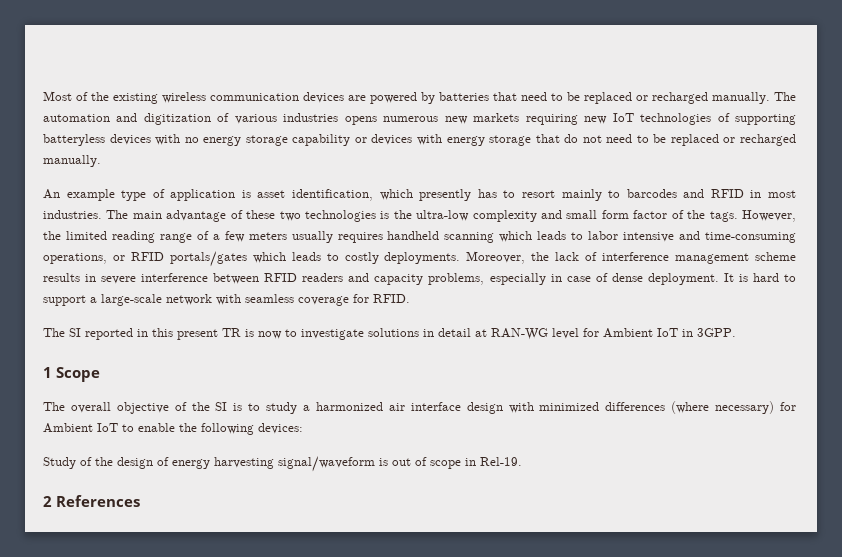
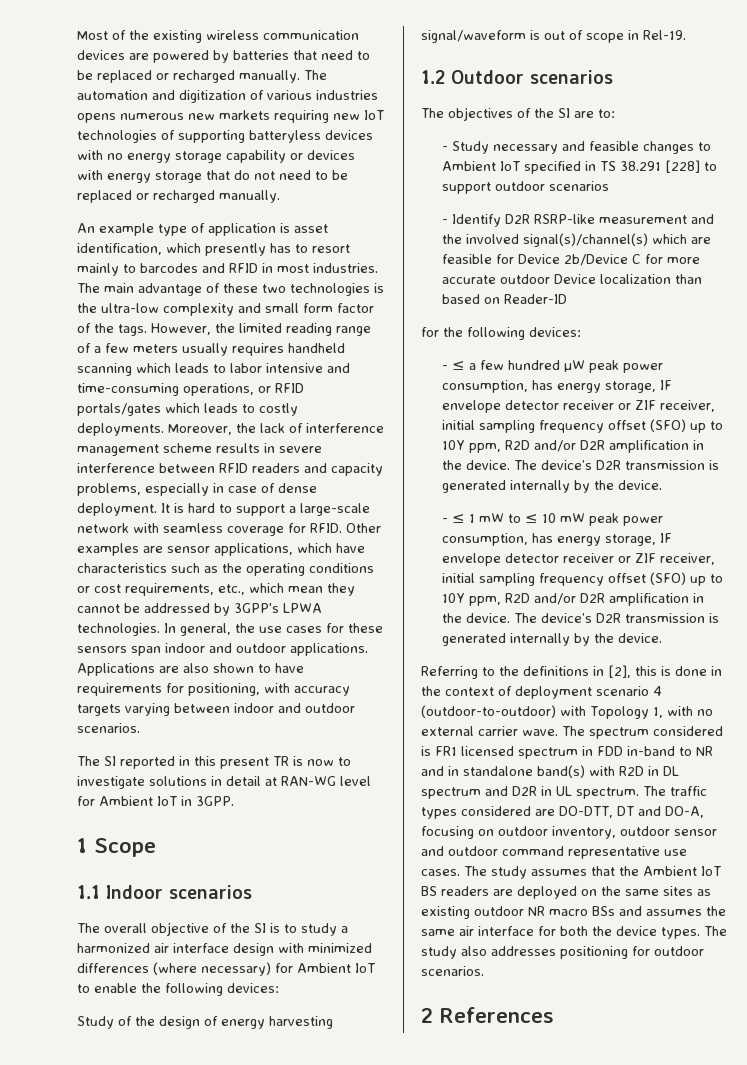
+ Other examples are sensor applications, which have characteristics such as the operating conditions or cost requirements, etc., which mean they cannot be addressed by 3GPP's LPWA technologies. In general, the use cases for these sensors span indoor and outdoor applications. Applications are also shown to have requirements for positioning, with accuracy targets varying between indoor and outdoor scenarios.
+ 1.1 Indoor scenarios
+ 1.2 Outdoor scenarios
+ The objectives of the SI are to:
+ - Study necessary and feasible changes to Ambient IoT specified in TS 38.291 [228] to support outdoor scenarios
+ - Identify D2R RSRP-like measurement and the involved signal(s)/channel(s) which are feasible for Device 2b/Device C for more accurate outdoor Device localization than based on Reader-ID
+ for the following devices:
+ - ≤ a few hundred µW peak power consumption, has energy storage, IF envelope detector receiver or ZIF receiver, initial sampling frequency offset (SFO) up to 10Y ppm, R2D and/or D2R amplification in the device. The device’s D2R transmission is generated internally by the device.
+ - ≤ 1 mW to ≤ 10 mW peak power consumption, has energy storage, IF envelope detector receiver or ZIF receiver, initial sampling frequency offset (SFO) up to 10Y ppm, R2D and/or D2R amplification in the device. The device’s D2R transmission is generated internally by the device.
+ Referring to the definitions in [2], this is done in the context of deployment scenario 4 (outdoor-to-outdoor) with Topology 1, with no external carrier wave. The spectrum considered is FR1 licensed spectrum in FDD in-band to NR and in standalone band(s) with R2D in DL spectrum and D2R in UL spectrum. The traffic types considered are DO-DTT, DT and DO-A, focusing on outdoor inventory, outdoor sensor and outdoor command representative use cases. The study assumes that the Ambient IoT BS readers are deployed on the same sites as existing outdoor NR macro BSs and assumes the same air interface for both the device types. The study also addresses positioning for outdoor scenarios.

